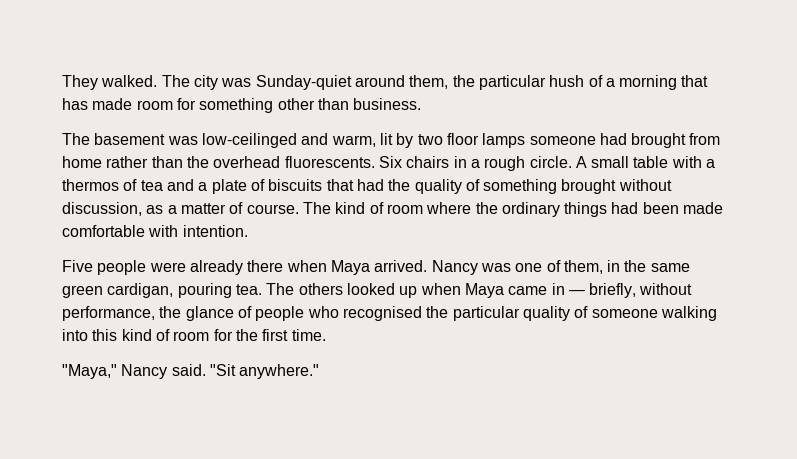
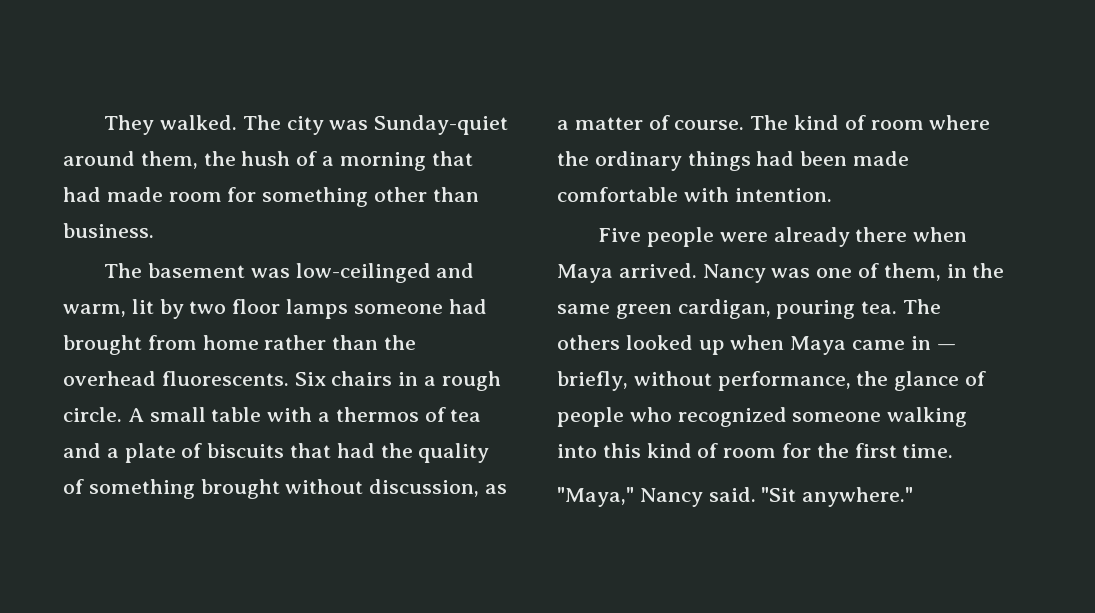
- The city was Sunday-quiet around them, the particular hush of a morning that has made room for something other than business.
+ The city was Sunday-quiet around them, the hush of a morning that had made room for something other than business.
- The others looked up when Maya came in — briefly, without performance, the glance of people who recognised the particular quality of someone walking into this kind of room for the first time.
+ The others looked up when Maya came in — briefly, without performance, the glance of people who recognized someone walking into this kind of room for the first time.

